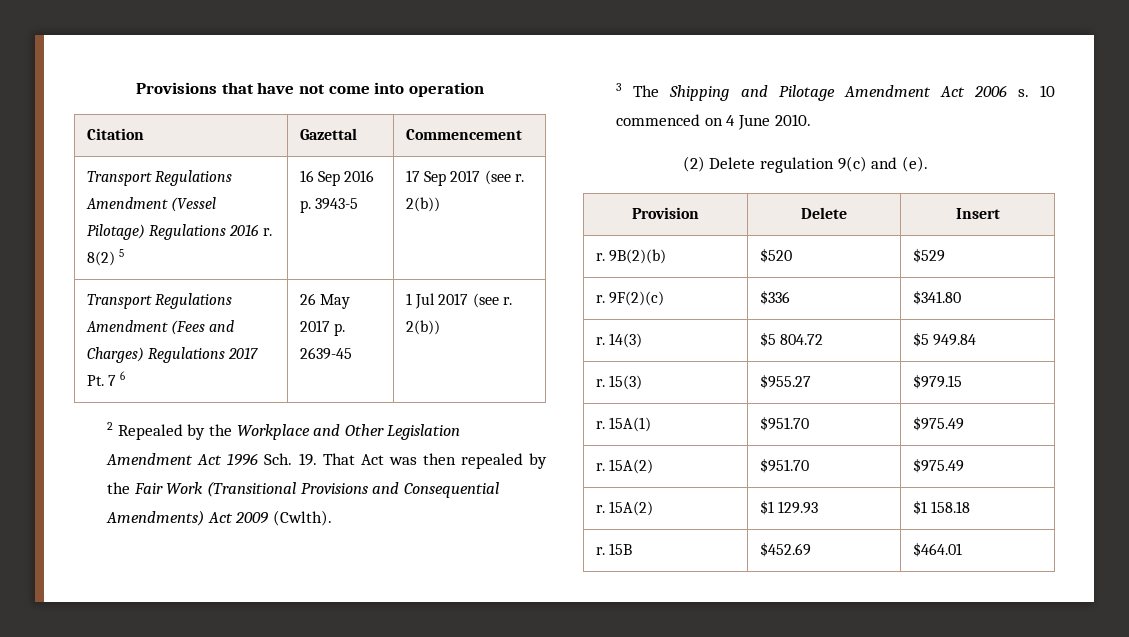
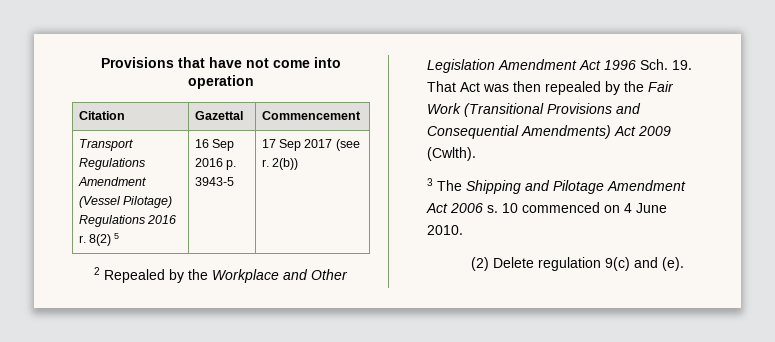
- Transport Regulations Amendment (Fees and Charges) Regulations 2017 Pt. 7 6 | 26 May 2017 p. 2639-45 | 1 Jul 2017 (see r. 2(b))
- Provision | Delete | Insert
- r. 9B(2)(b) | $520 | $529
- r. 9F(2)(c) | $336 | $341.80
- r. 14(3) | $5 804.72 | $5 949.84
- r. 15(3) | $955.27 | $979.15
- r. 15A(1) | $951.70 | $975.49
- r. 15A(2) | $951.70 | $975.49
- r. 15A(2) | $1 129.93 | $1 158.18
- r. 15B | $452.69 | $464.01

